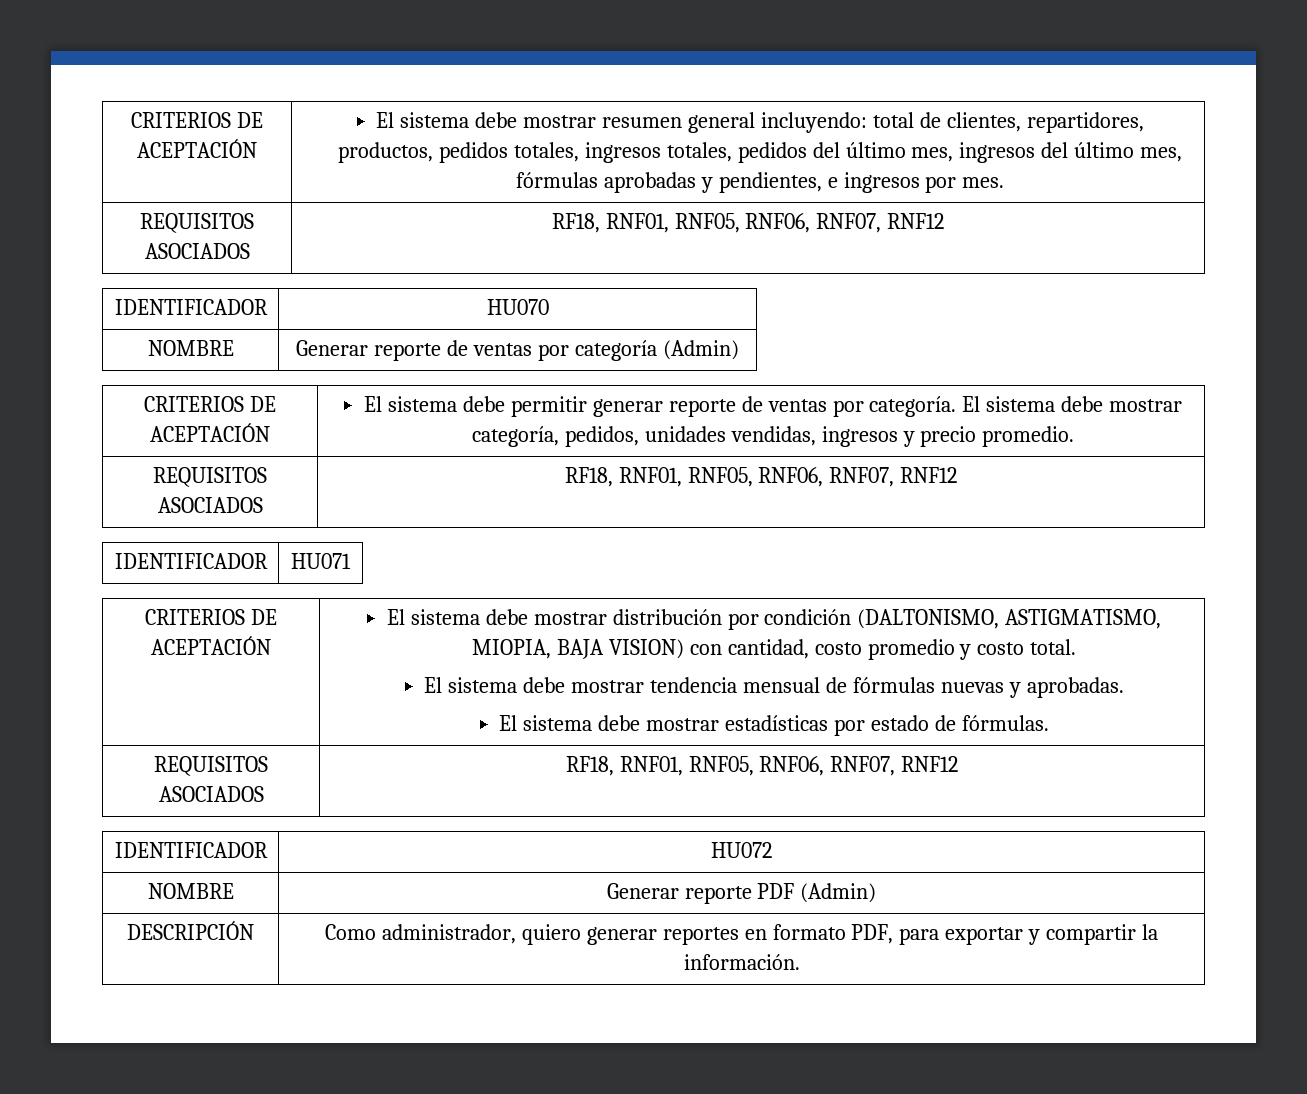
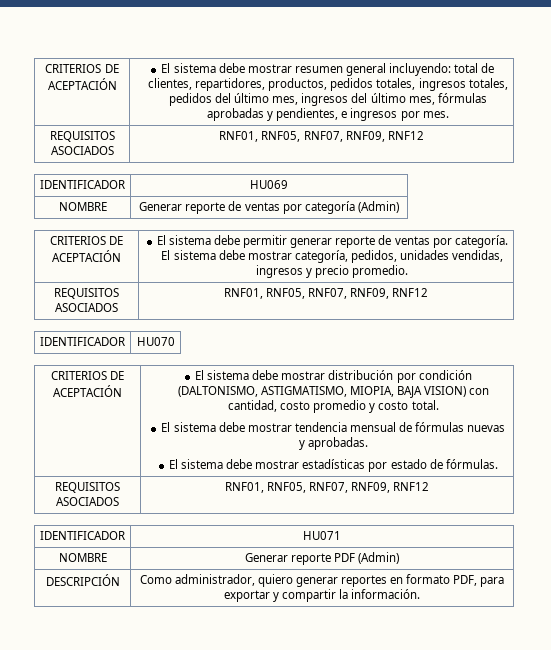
  CRITERIOS DE ACEPTACIÓN | El sistema debe mostrar resumen general incluyendo: total de clientes, repartidores, productos, pedidos totales, ingresos totales, pedidos del último mes, ingresos del último mes, fórmulas aprobadas y pendientes, e ingresos por mes.
- REQUISITOS ASOCIADOS | RF18, RNF01, RNF05, RNF06, RNF07, RNF12
- IDENTIFICADOR | HU070
+ REQUISITOS ASOCIADOS | RNF01, RNF05, RNF07, RNF09, RNF12
+ IDENTIFICADOR | HU069
  CRITERIOS DE ACEPTACIÓN | El sistema debe permitir generar reporte de ventas por categoría. El sistema debe mostrar categoría, pedidos, unidades vendidas, ingresos y precio promedio.
- REQUISITOS ASOCIADOS | RF18, RNF01, RNF05, RNF06, RNF07, RNF12
- IDENTIFICADOR | HU071
+ REQUISITOS ASOCIADOS | RNF01, RNF05, RNF07, RNF09, RNF12
+ IDENTIFICADOR | HU070
  El sistema debe mostrar estadísticas por estado de fórmulas.
- REQUISITOS ASOCIADOS | RF18, RNF01, RNF05, RNF06, RNF07, RNF12
- IDENTIFICADOR | HU072
+ REQUISITOS ASOCIADOS | RNF01, RNF05, RNF07, RNF09, RNF12
+ IDENTIFICADOR | HU071

